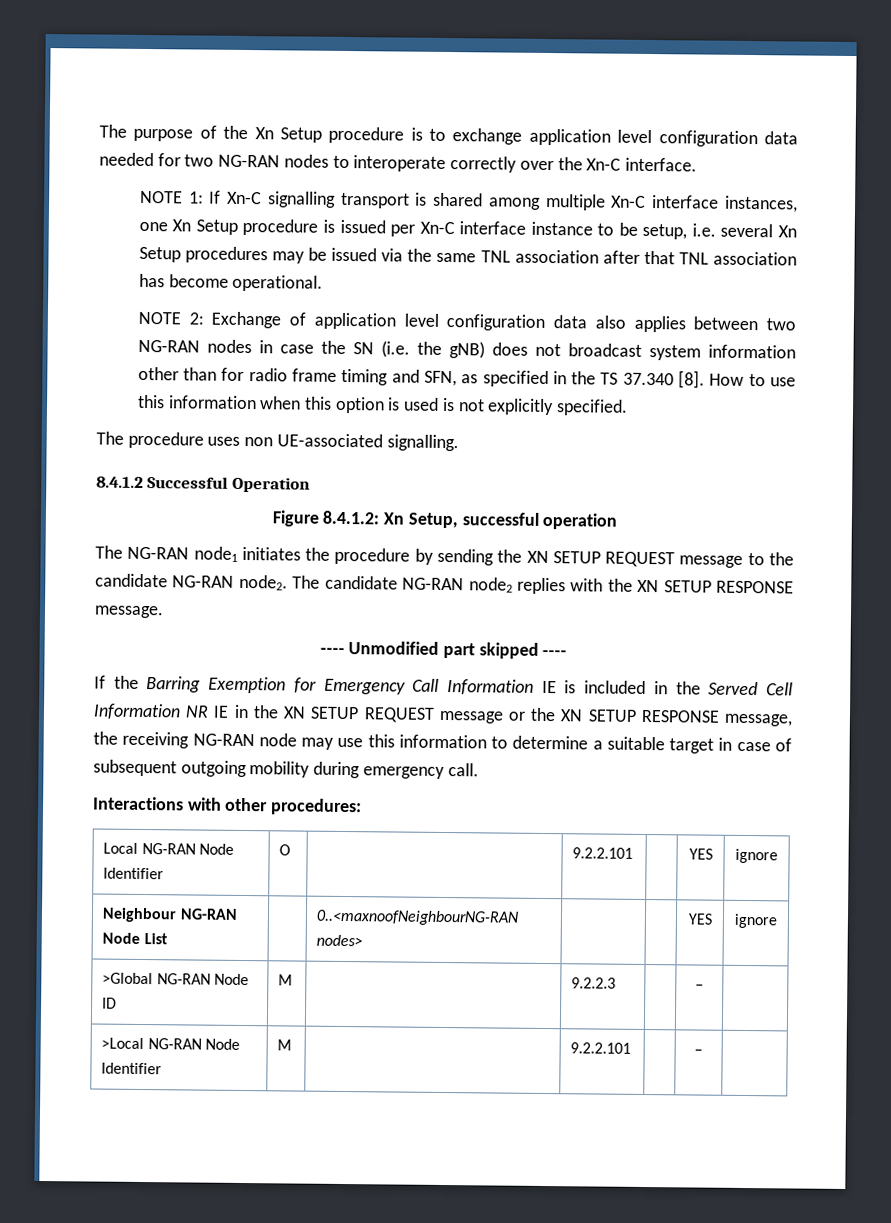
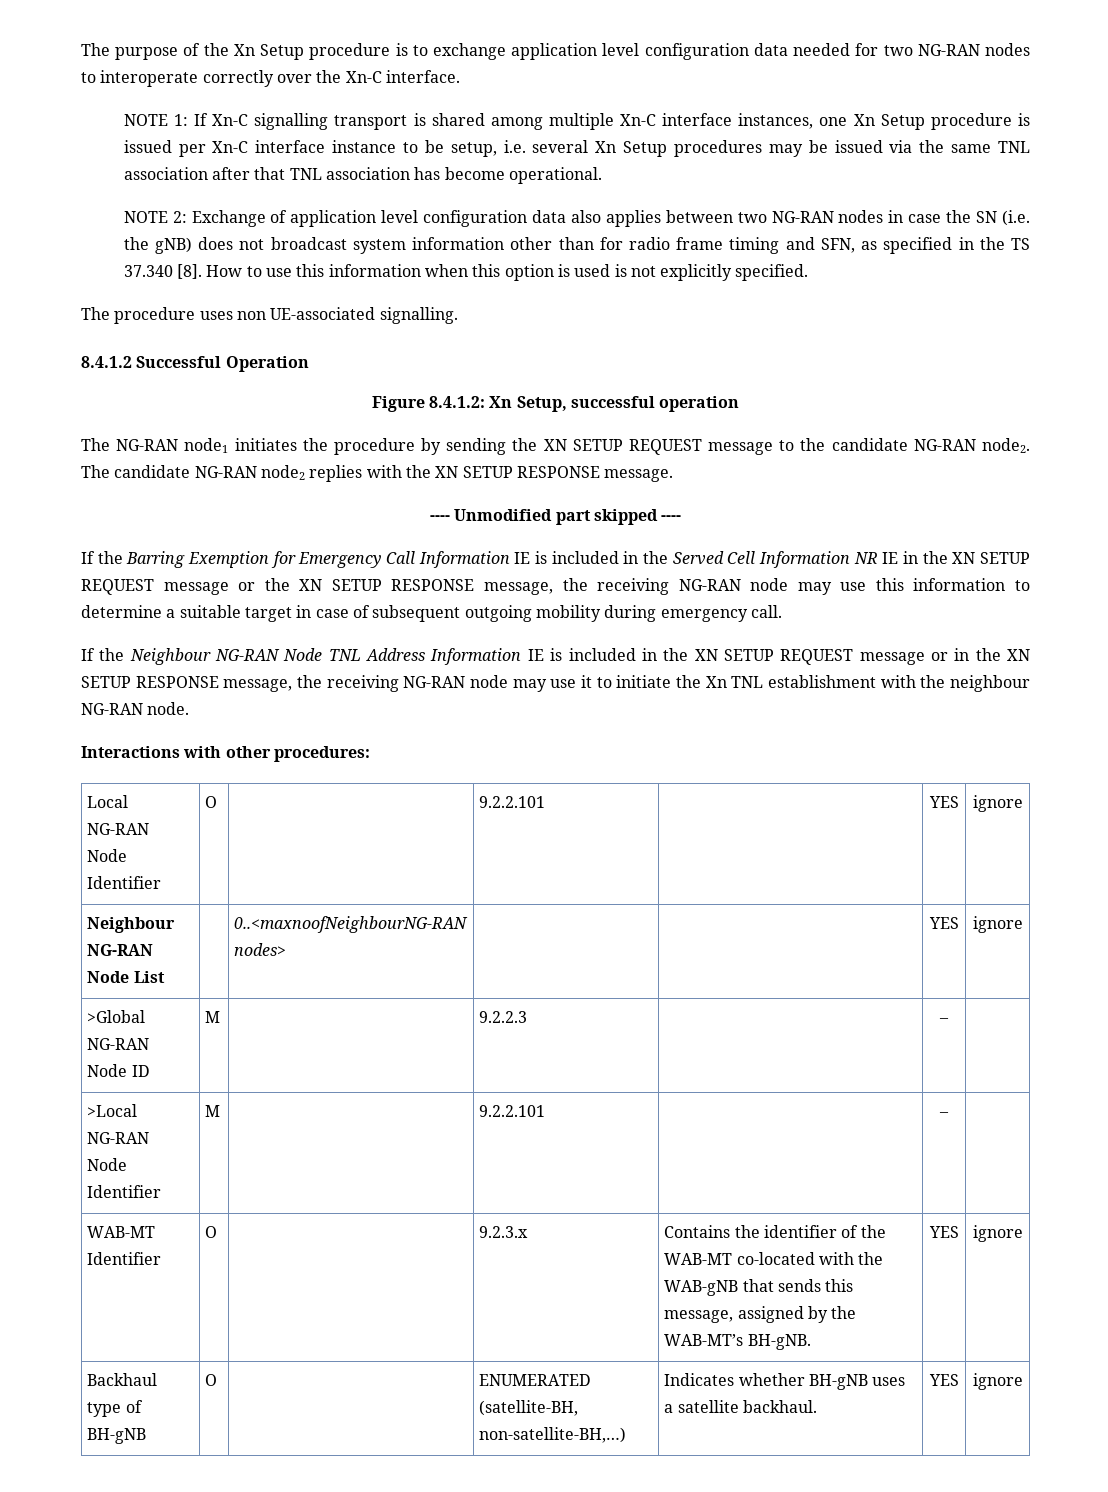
+ If the Neighbour NG-RAN Node TNL Address Information IE is included in the XN SETUP REQUEST message or in the XN SETUP RESPONSE message, the receiving NG-RAN node may use it to initiate the Xn TNL establishment with the neighbour NG-RAN node.
+ WAB-MT Identifier | O | | 9.2.3.x | Contains the identifier of the WAB-MT co-located with the WAB-gNB that sends this message, assigned by the WAB-MT’s BH-gNB. | YES | ignore
+ Backhaul type of BH-gNB | O | | ENUMERATED (satellite-BH, non-satellite-BH,…) | Indicates whether BH-gNB uses a satellite backhaul. | YES | ignore

